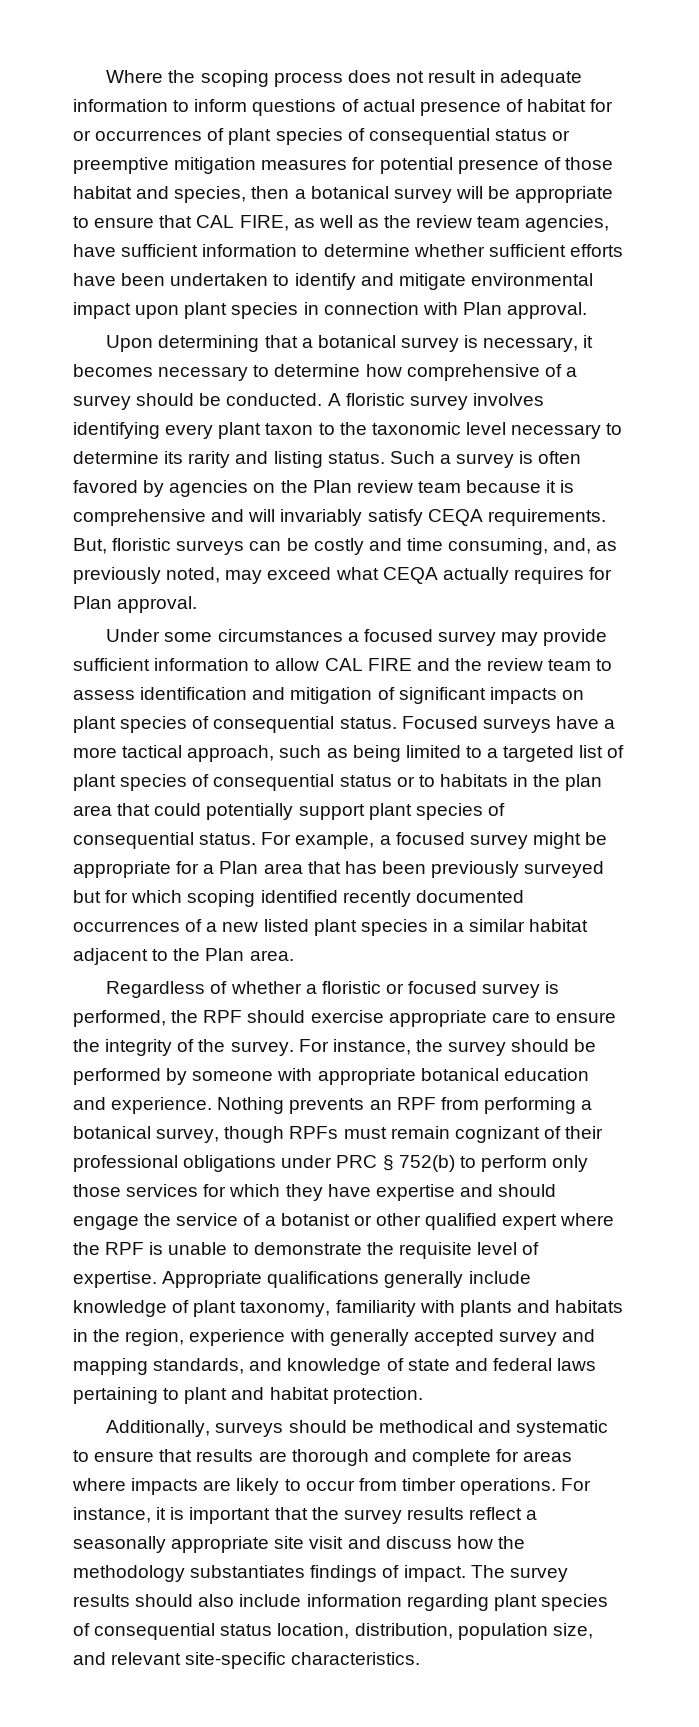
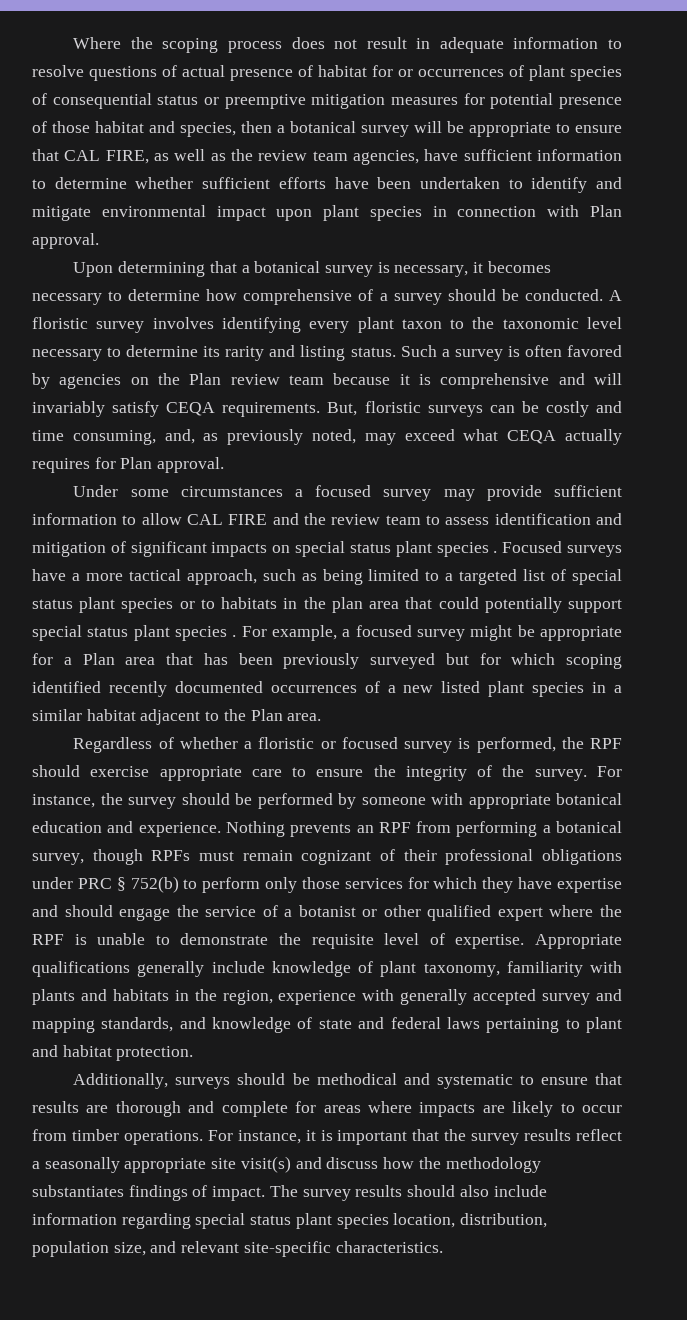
- Where the scoping process does not result in adequate information to inform questions of actual presence of habitat for or occurrences of plant species of consequential status or preemptive mitigation measures for potential presence of those habitat and species, then a botanical survey will be appropriate to ensure that CAL FIRE, as well as the review team agencies, have sufficient information to determine whether sufficient efforts have been undertaken to identify and mitigate environmental impact upon plant species in connection with Plan approval.
+ Where the scoping process does not result in adequate information to resolve questions of actual presence of habitat for or occurrences of plant species of consequential status or preemptive mitigation measures for potential presence of those habitat and species, then a botanical survey will be appropriate to ensure that CAL FIRE, as well as the review team agencies, have sufficient information to determine whether sufficient efforts have been undertaken to identify and mitigate environmental impact upon plant species in connection with Plan approval.
- Under some circumstances a focused survey may provide sufficient information to allow CAL FIRE and the review team to assess identification and mitigation of significant impacts on plant species of consequential status.
+ Under some circumstances a focused survey may provide sufficient information to allow CAL FIRE and the review team to assess identification and mitigation of significant impacts on special status plant species .
- Focused surveys have a more tactical approach, such as being limited to a targeted list of plant species of consequential status or to habitats in the plan area that could potentially support plant species of consequential status.
+ Focused surveys have a more tactical approach, such as being limited to a targeted list of special status plant species or to habitats in the plan area that could potentially support special status plant species .
- For instance, it is important that the survey results reflect a seasonally appropriate site visit and discuss how the methodology substantiates findings of impact.
+ For instance, it is important that the survey results reflect a seasonally appropriate site visit(s) and discuss how the methodology substantiates findings of impact.
- The survey results should also include information regarding plant species of consequential status location, distribution, population size, and relevant site-specific characteristics.
+ The survey results should also include information regarding special status plant species location, distribution, population size, and relevant site-specific characteristics.

